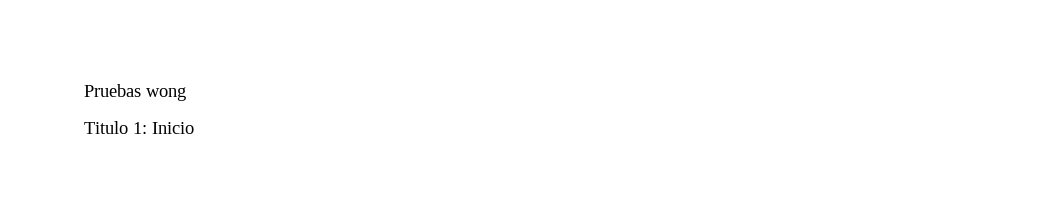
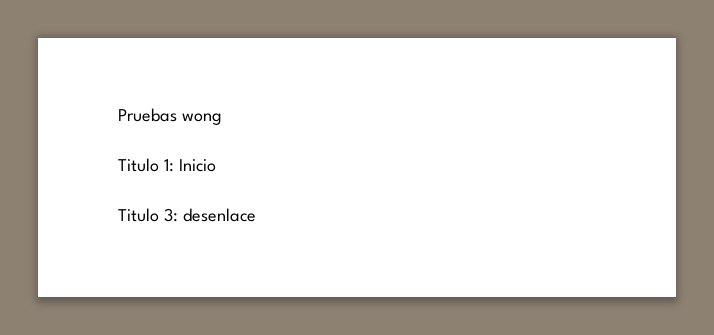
+ Titulo 3: desenlace

